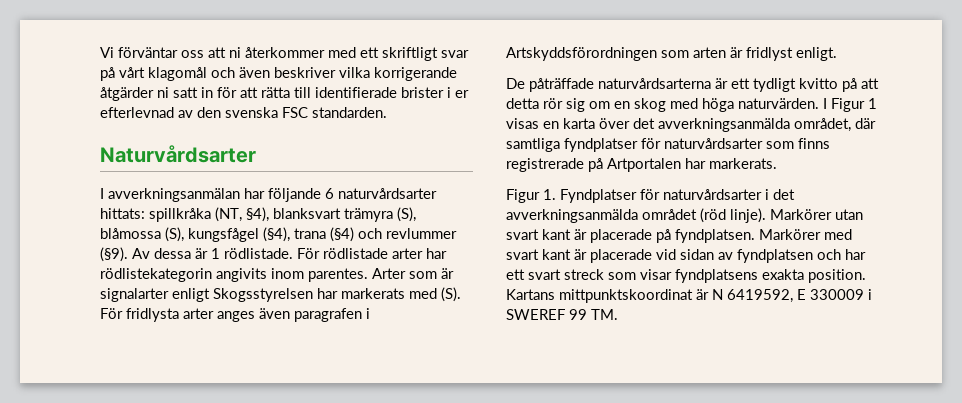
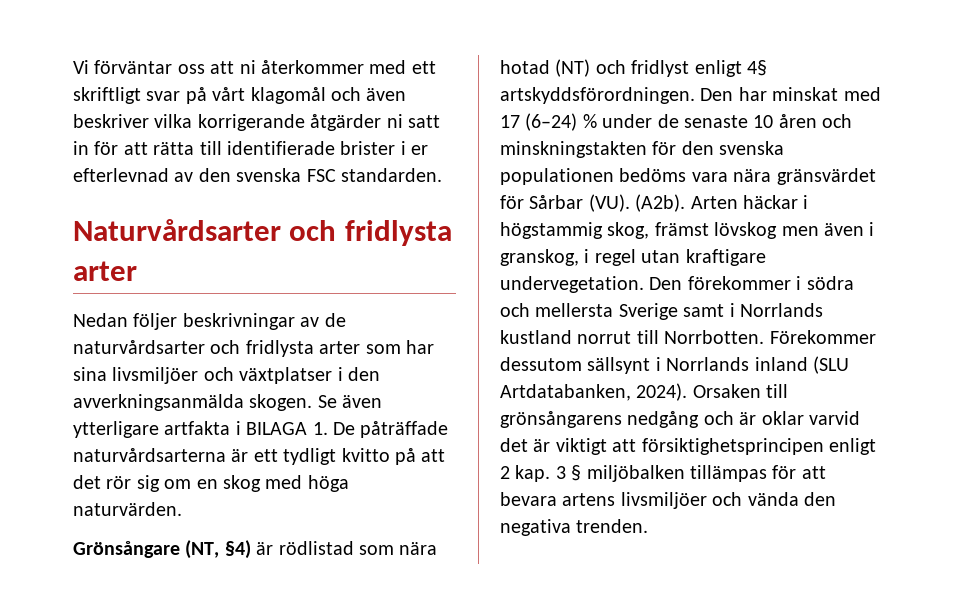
- Naturvårdsarter
- I avverkningsanmälan har följande 6 naturvårdsarter hittats: spillkråka (NT, §4), blanksvart trämyra (S), blåmossa (S), kungsfågel (§4), trana (§4) och revlummer (§9). Av dessa är 1 rödlistade. För rödlistade arter har rödlistekategorin angivits inom parentes. Arter som är signalarter enligt Skogsstyrelsen har markerats med (S). För fridlysta arter anges även paragrafen i Artskyddsförordningen som arten är fridlyst enligt.
- De påträffade naturvårdsarterna är ett tydligt kvitto på att detta rör sig om en skog med höga naturvärden. I Figur 1 visas en karta över det avverkningsanmälda området, där samtliga fyndplatser för naturvårdsarter som finns registrerade på Artportalen har markerats.
- Figur 1. Fyndplatser för naturvårdsarter i det avverkningsanmälda området (röd linje). Markörer utan svart kant är placerade på fyndplatsen. Markörer med svart kant är placerade vid sidan av fyndplatsen och har ett svart streck som visar fyndplatsens exakta position. Kartans mittpunktskoordinat är N 6419592, E 330009 i SWEREF 99 TM.
+ Naturvårdsarter och fridlysta arter
+ Nedan följer beskrivningar av de naturvårdsarter och fridlysta arter som har sina livsmiljöer och växtplatser i den avverkningsanmälda skogen. Se även ytterligare artfakta i BILAGA 1. De påträffade naturvårdsarterna är ett tydligt kvitto på att det rör sig om en skog med höga naturvärden.
+ Grönsångare (NT, §4) är rödlistad som nära hotad (NT) och fridlyst enligt 4§ artskyddsförordningen. Den har minskat med 17 (6–24) % under de senaste 10 åren och minskningstakten för den svenska populationen bedöms vara nära gränsvärdet för Sårbar (VU). (A2b). Arten häckar i högstammig skog, främst lövskog men även i granskog, i regel utan kraftigare undervegetation. Den förekommer i södra och mellersta Sverige samt i Norrlands kustland norrut till Norrbotten. Förekommer dessutom sällsynt i Norrlands inland (SLU Artdatabanken, 2024). Orsaken till grönsångarens nedgång och är oklar varvid det är viktigt att försiktighetsprincipen enligt 2 kap. 3 § miljöbalken tillämpas för att bevara artens livsmiljöer och vända den negativa trenden.

